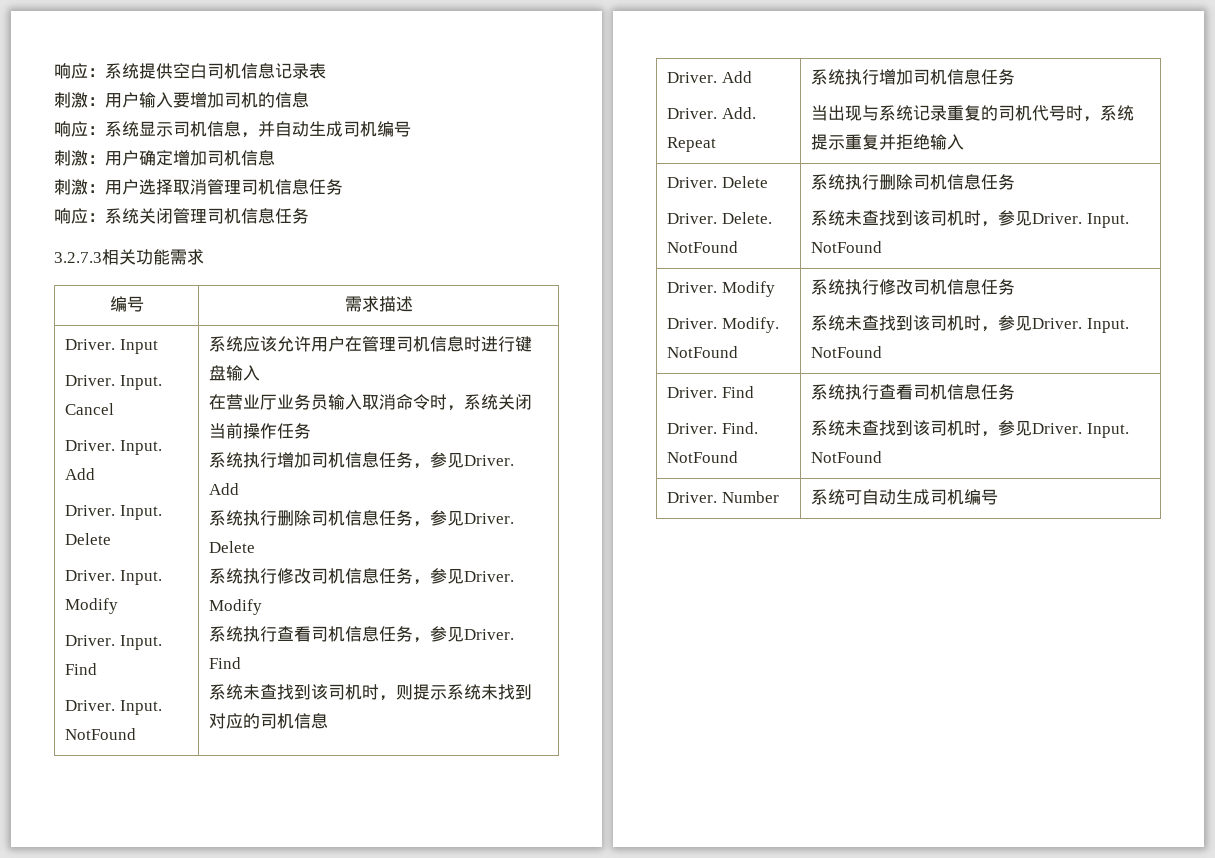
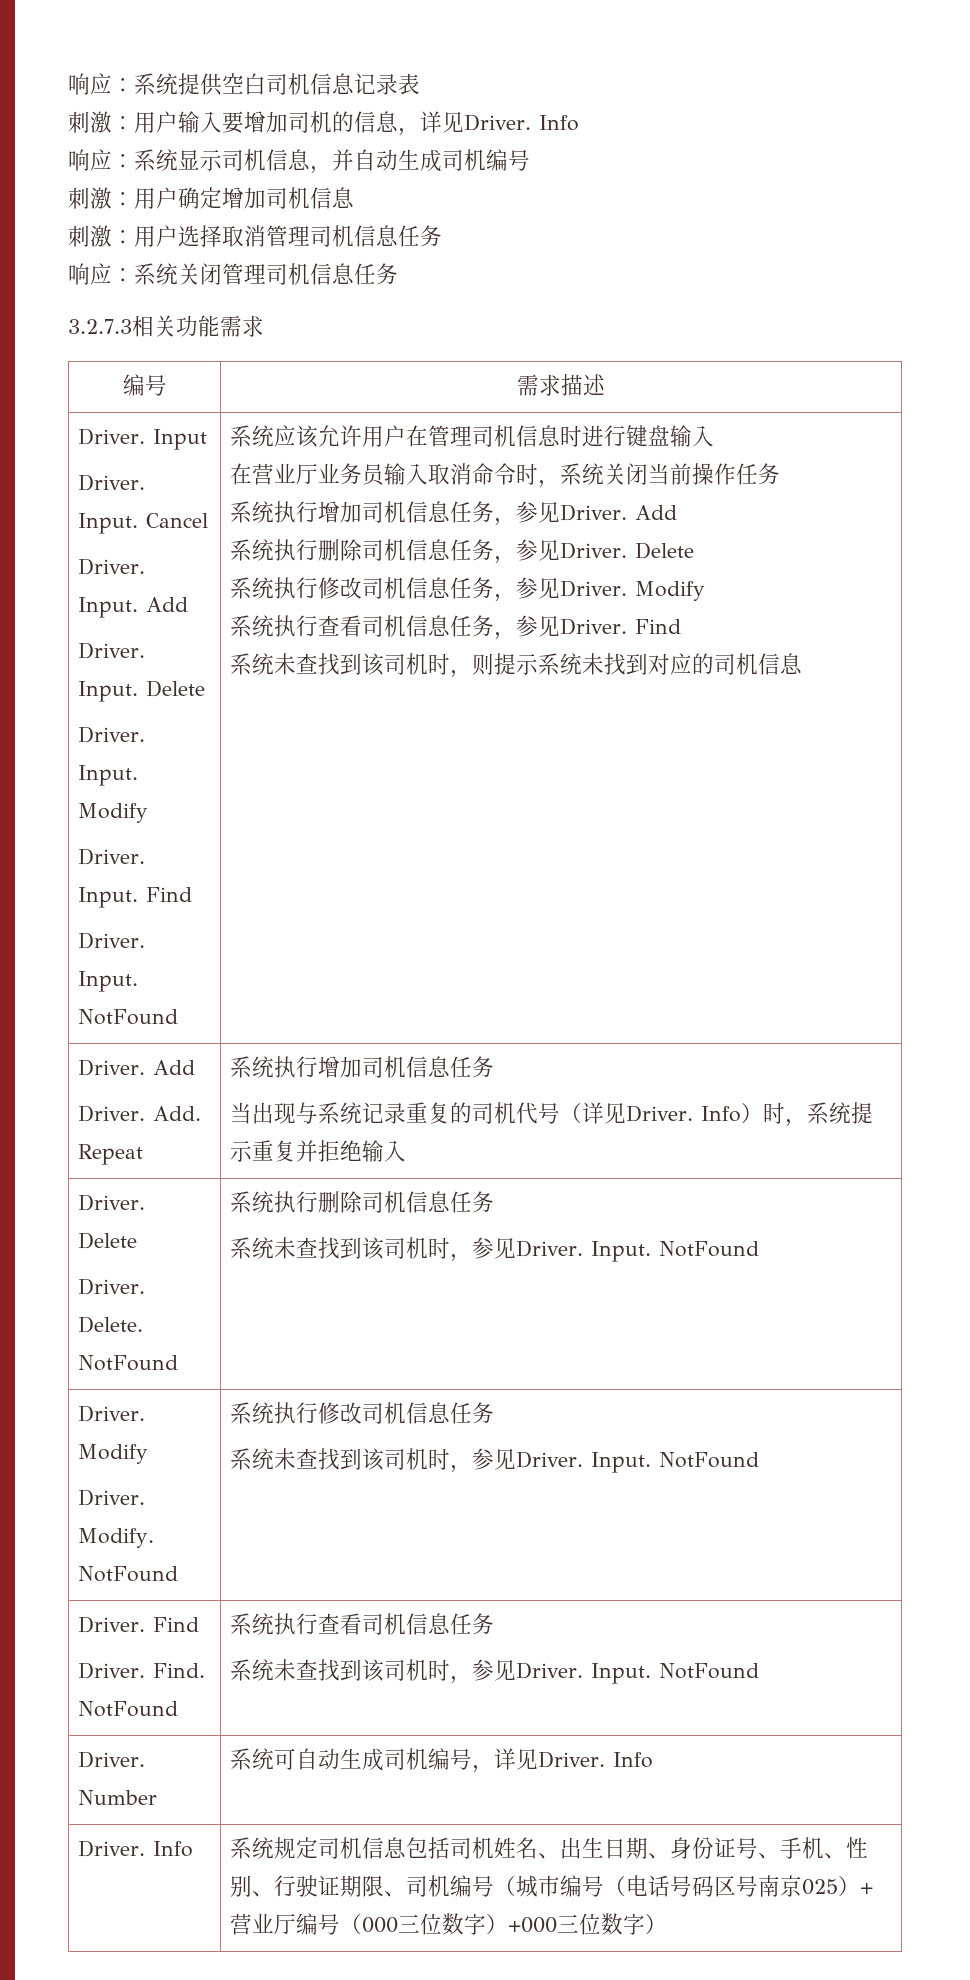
- 刺激：用户输入要增加司机的信息
+ 刺激：用户输入要增加司机的信息，详见Driver. Info
  系统未查找到该司机时，则提示系统未找到对应的司机信息
  Driver. Add
  Driver. Add. Repeat | 系统执行增加司机信息任务
- 当出现与系统记录重复的司机代号时，系统提示重复并拒绝输入
+ 当出现与系统记录重复的司机代号（详见Driver. Info）时，系统提示重复并拒绝输入
- Driver. Number | 系统可自动生成司机编号
+ Driver. Number | 系统可自动生成司机编号，详见Driver. Info
+ Driver. Info | 系统规定司机信息包括司机姓名、出生日期、身份证号、手机、性别、行驶证期限、司机编号（城市编号（电话号码区号南京025）+营业厅编号（000三位数字）+000三位数字）

